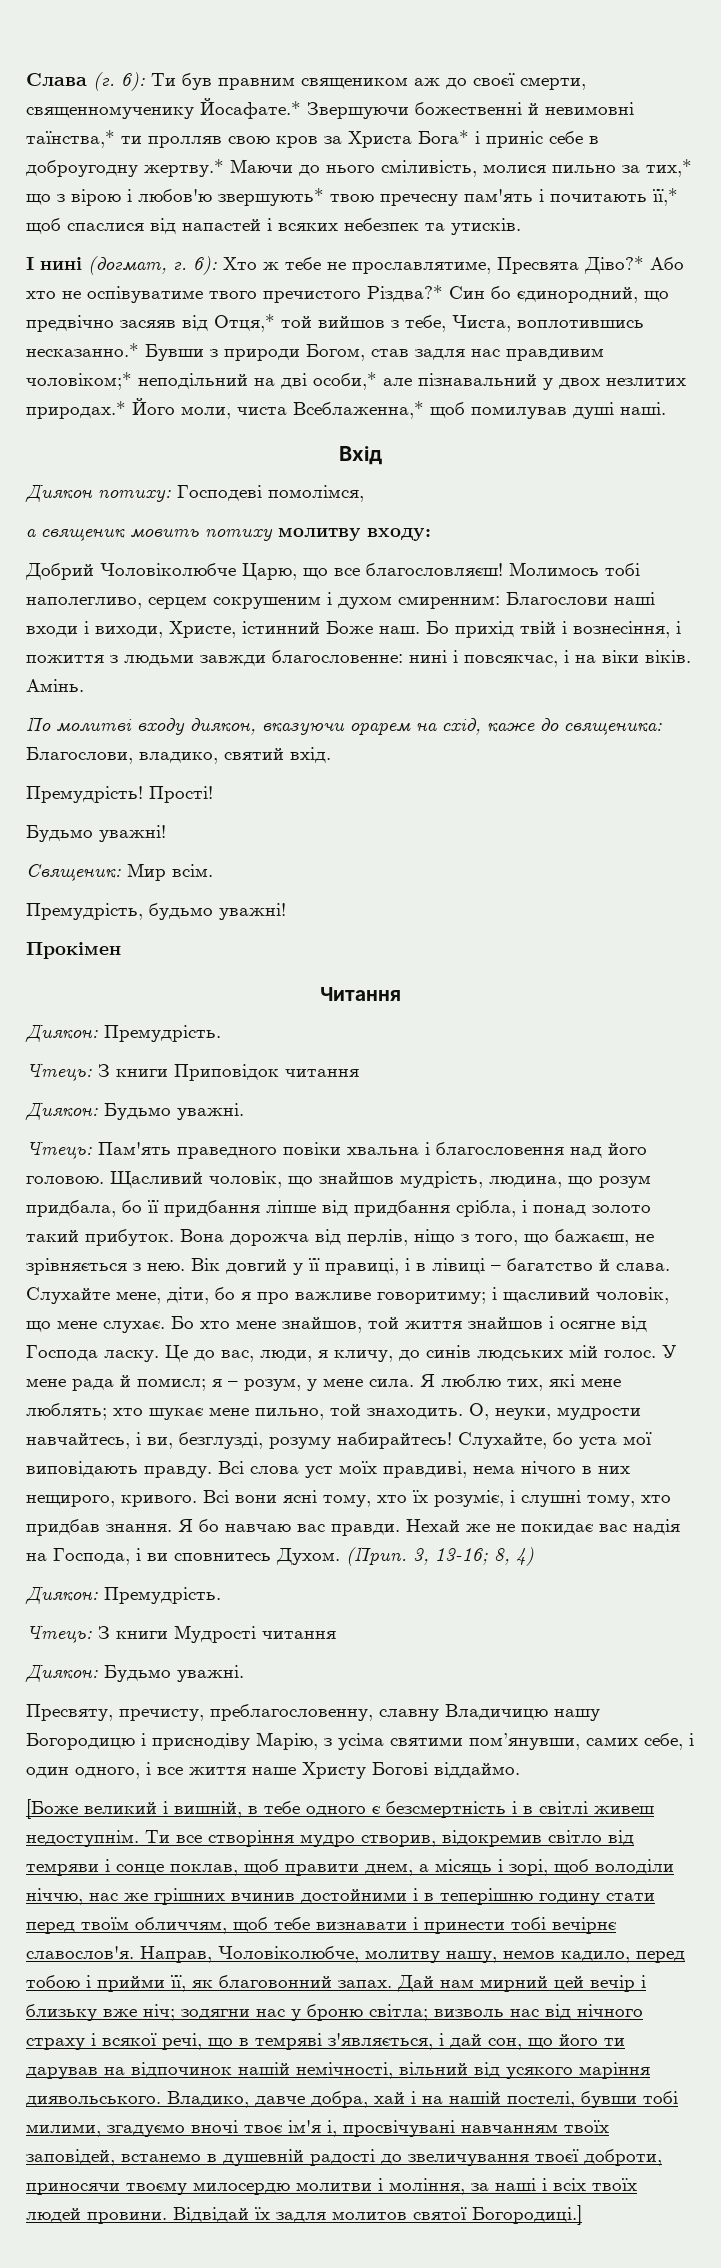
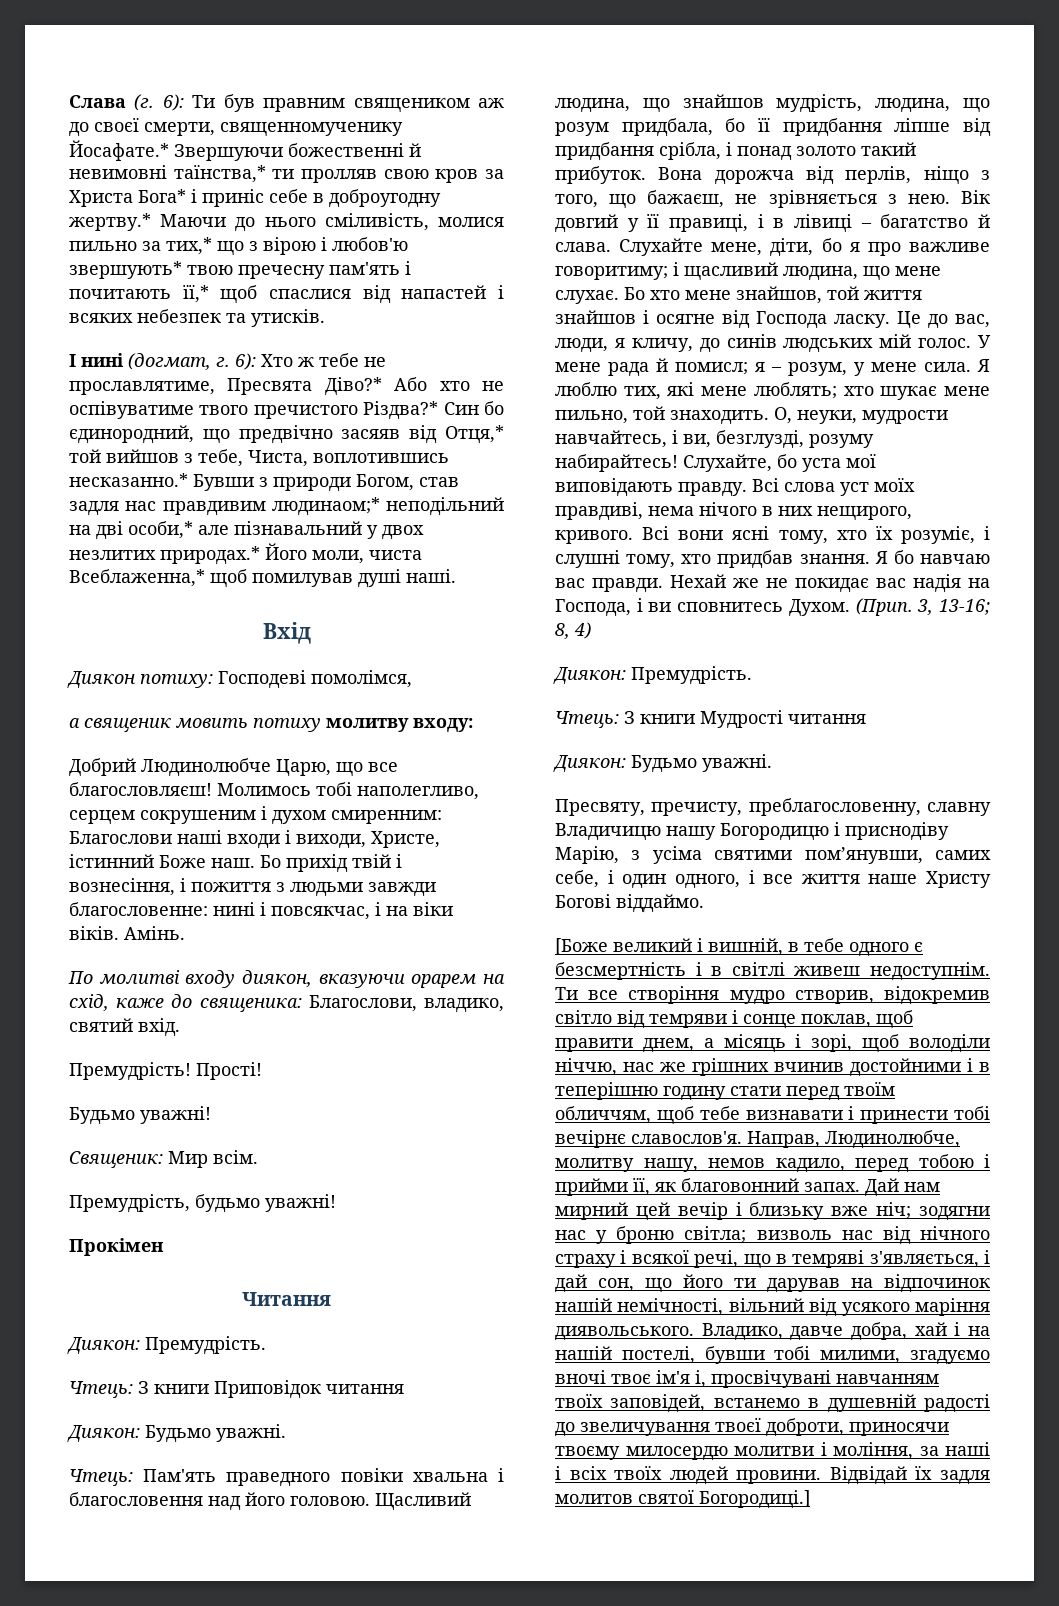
- І нині (догмат, г. 6): Хто ж тебе не прославлятиме, Пресвята Діво?* Або хто не оспівуватиме твого пречистого Різдва?* Син бо єдинородний, що предвічно засяяв від Отця,* той вийшов з тебе, Чиста, воплотившись несказанно.* Бувши з природи Богом, став задля нас правдивим чоловіком;* неподільний на дві особи,* але пізнавальний у двох незлитих природах.* Його моли, чиста Всеблаженна,* щоб помилував душі наші.
+ І нині (догмат, г. 6): Хто ж тебе не прославлятиме, Пресвята Діво?* Або хто не оспівуватиме твого пречистого Різдва?* Син бо єдинородний, що предвічно засяяв від Отця,* той вийшов з тебе, Чиста, воплотившись несказанно.* Бувши з природи Богом, став задля нас правдивим людинаом;* неподільний на дві особи,* але пізнавальний у двох незлитих природах.* Його моли, чиста Всеблаженна,* щоб помилував душі наші.
- Добрий Чоловіколюбче Царю, що все благословляєш!
+ Добрий Людинолюбче Царю, що все благословляєш!
- Щасливий чоловік, що знайшов мудрість, людина, що розум придбала, бо її придбання ліпше від придбання срібла, і понад золото такий прибуток.
+ Щасливий людина, що знайшов мудрість, людина, що розум придбала, бо її придбання ліпше від придбання срібла, і понад золото такий прибуток.
- Слухайте мене, діти, бо я про важливе говоритиму; і щасливий чоловік, що мене слухає.
+ Слухайте мене, діти, бо я про важливе говоритиму; і щасливий людина, що мене слухає.
- Направ, Чоловіколюбче, молитву нашу, немов кадило, перед тобою і прийми її, як благовонний запах.
+ Направ, Людинолюбче, молитву нашу, немов кадило, перед тобою і прийми її, як благовонний запах.

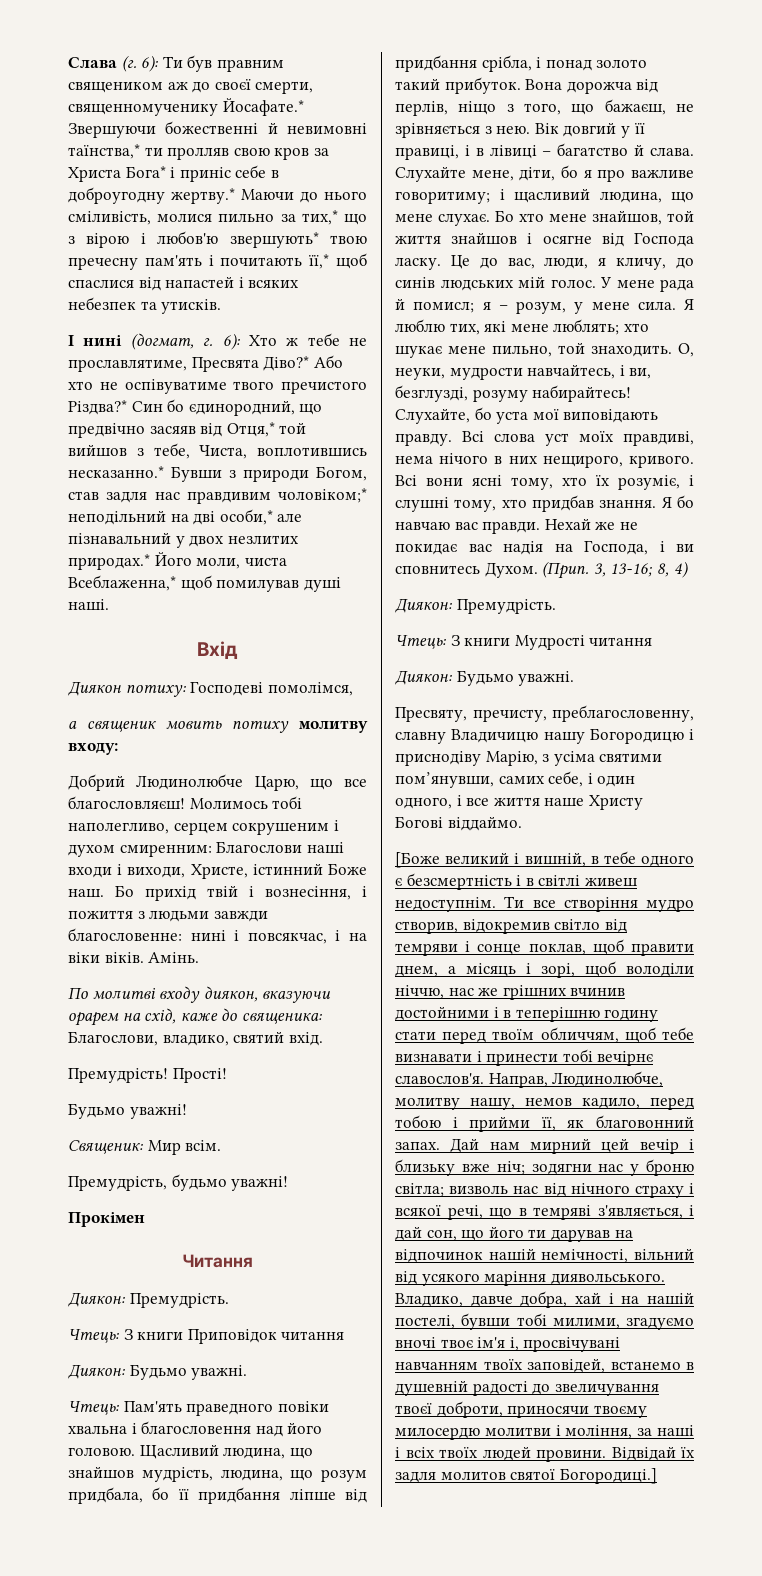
- І нині (догмат, г. 6): Хто ж тебе не прославлятиме, Пресвята Діво?* Або хто не оспівуватиме твого пречистого Різдва?* Син бо єдинородний, що предвічно засяяв від Отця,* той вийшов з тебе, Чиста, воплотившись несказанно.* Бувши з природи Богом, став задля нас правдивим людинаом;* неподільний на дві особи,* але пізнавальний у двох незлитих природах.* Його моли, чиста Всеблаженна,* щоб помилував душі наші.
+ І нині (догмат, г. 6): Хто ж тебе не прославлятиме, Пресвята Діво?* Або хто не оспівуватиме твого пречистого Різдва?* Син бо єдинородний, що предвічно засяяв від Отця,* той вийшов з тебе, Чиста, воплотившись несказанно.* Бувши з природи Богом, став задля нас правдивим чоловіком;* неподільний на дві особи,* але пізнавальний у двох незлитих природах.* Його моли, чиста Всеблаженна,* щоб помилував душі наші.

